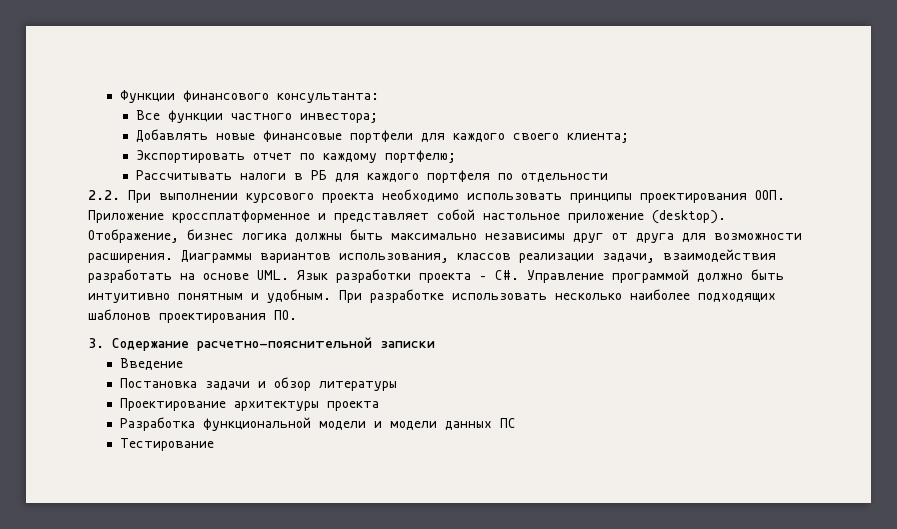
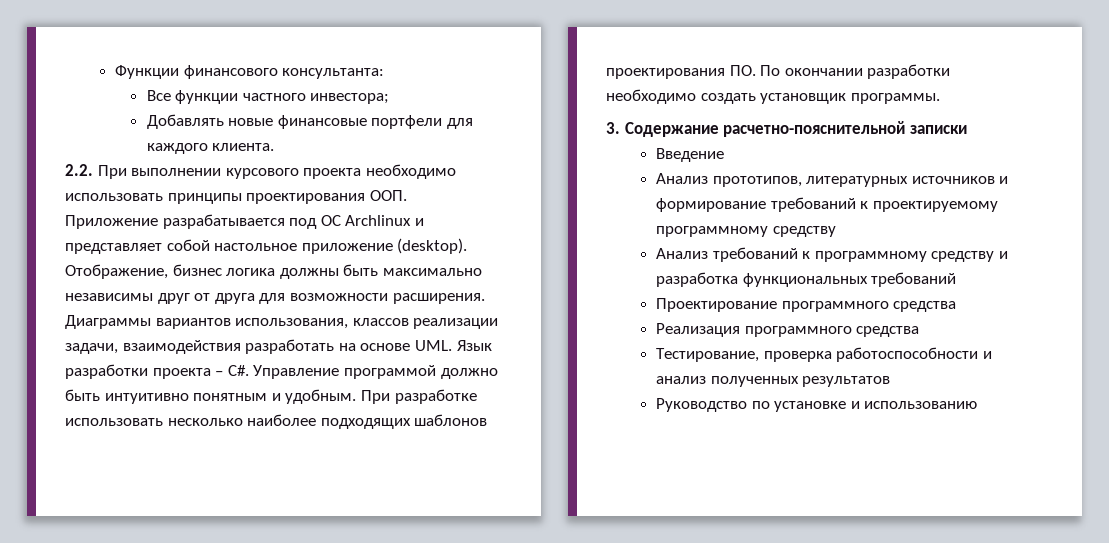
- Добавлять новые финансовые портфели для каждого своего клиента;
- Экспортировать отчет по каждому портфелю;
- Рассчитывать налоги в РБ для каждого портфеля по отдельности
+ Добавлять новые финансовые портфели для каждого клиента.
- 2.2. При выполнении курсового проекта необходимо использовать принципы проектирования ООП. Приложение кроссплатформенное и представляет собой настольное приложение (desktop).
+ 2.2. При выполнении курсового проекта необходимо использовать принципы проектирования ООП. Приложение разрабатывается под ОС Archlinux и представляет собой настольное приложение (desktop).
- При разработке использовать несколько наиболее подходящих шаблонов проектирования ПО.
+ При разработке использовать несколько наиболее подходящих шаблонов проектирования ПО. По окончании разработки необходимо создать установщик программы.
- Постановка задачи и обзор литературы
- Проектирование архитектуры проекта
- Разработка функциональной модели и модели данных ПС
- Тестирование
+ Анализ прототипов, литературных источников и формирование требований к проектируемому программному средству
+ Анализ требований к программному средству и разработка функциональных требований
+ Проектирование программного средства
+ Реализация программного средства
+ Тестирование, проверка работоспособности и анализ полученных результатов
+ Руководство по установке и использованию

